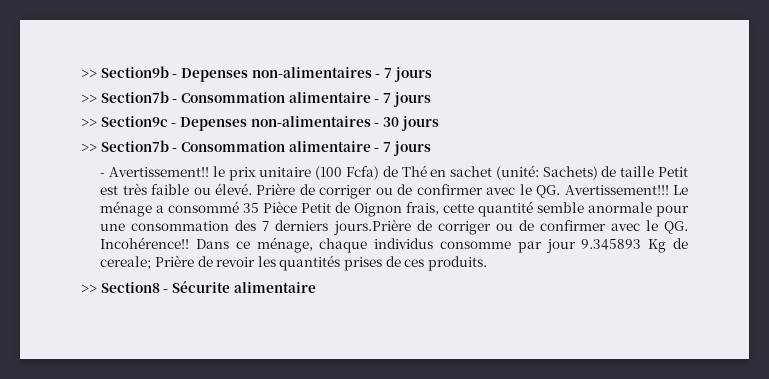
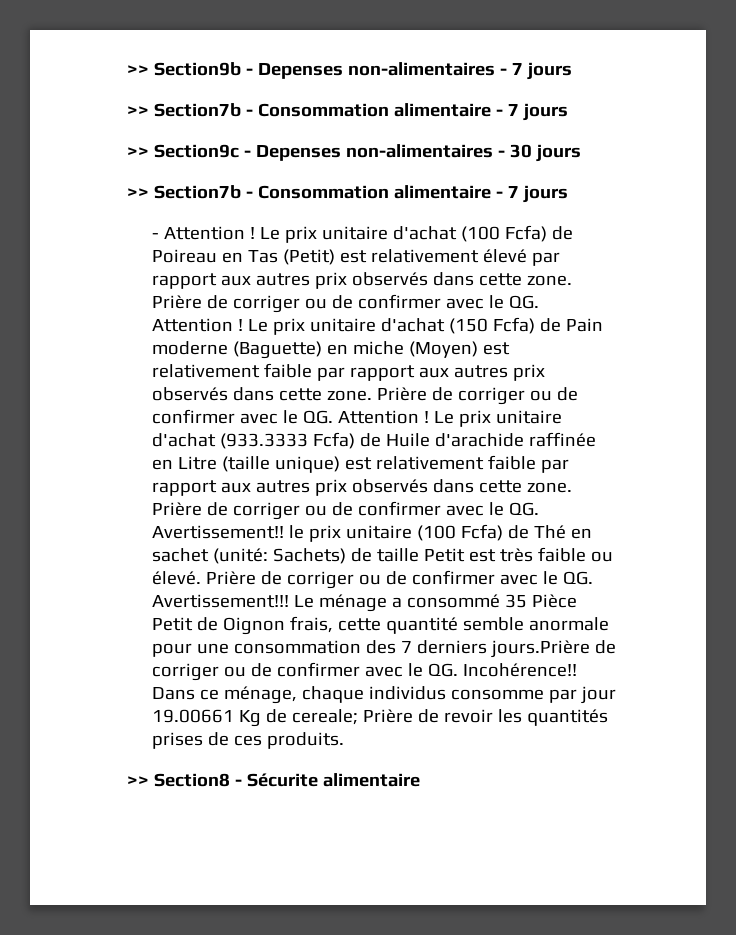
- - Avertissement!! le prix unitaire (100 Fcfa) de Thé en sachet (unité: Sachets) de taille Petit est très faible ou élevé.
+ - Attention ! Le prix unitaire d'achat (100 Fcfa) de Poireau en Tas (Petit) est relativement élevé par rapport aux autres prix observés dans cette zone. Prière de corriger ou de confirmer avec le QG. Attention ! Le prix unitaire d'achat (150 Fcfa) de Pain moderne (Baguette) en miche (Moyen) est relativement faible par rapport aux autres prix observés dans cette zone. Prière de corriger ou de confirmer avec le QG. Attention ! Le prix unitaire d'achat (933.3333 Fcfa) de Huile d'arachide raffinée en Litre (taille unique) est relativement faible par rapport aux autres prix observés dans cette zone. Prière de corriger ou de confirmer avec le QG. Avertissement!! le prix unitaire (100 Fcfa) de Thé en sachet (unité: Sachets) de taille Petit est très faible ou élevé.
- Dans ce ménage, chaque individus consomme par jour 9.345893 Kg de cereale; Prière de revoir les quantités prises de ces produits.
+ Dans ce ménage, chaque individus consomme par jour 19.00661 Kg de cereale; Prière de revoir les quantités prises de ces produits.

